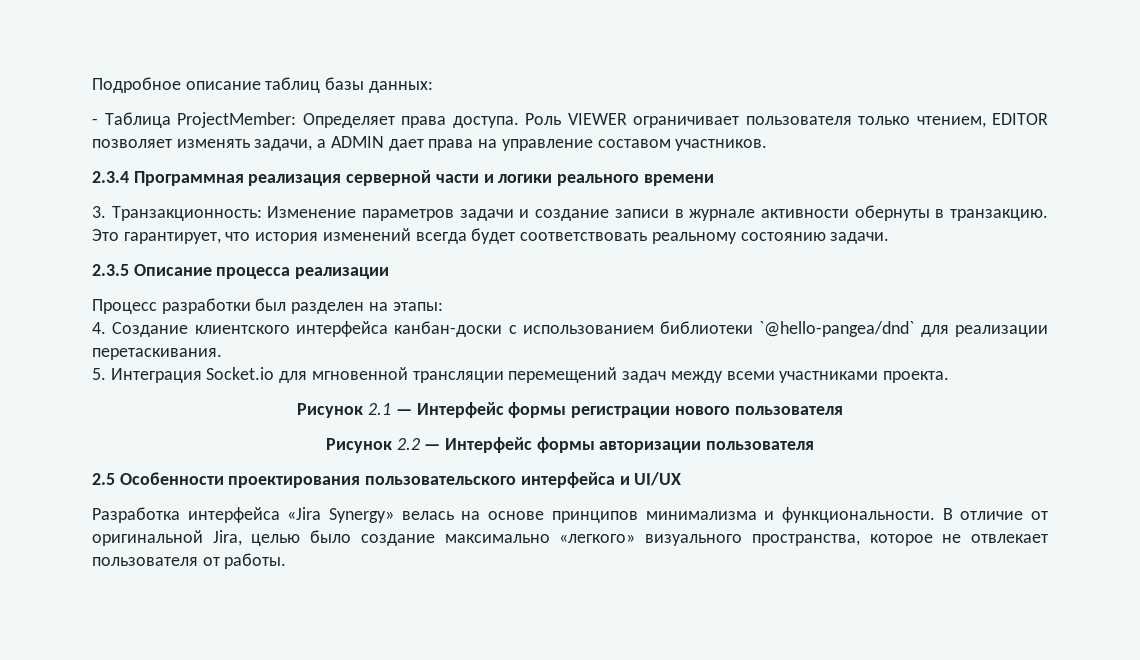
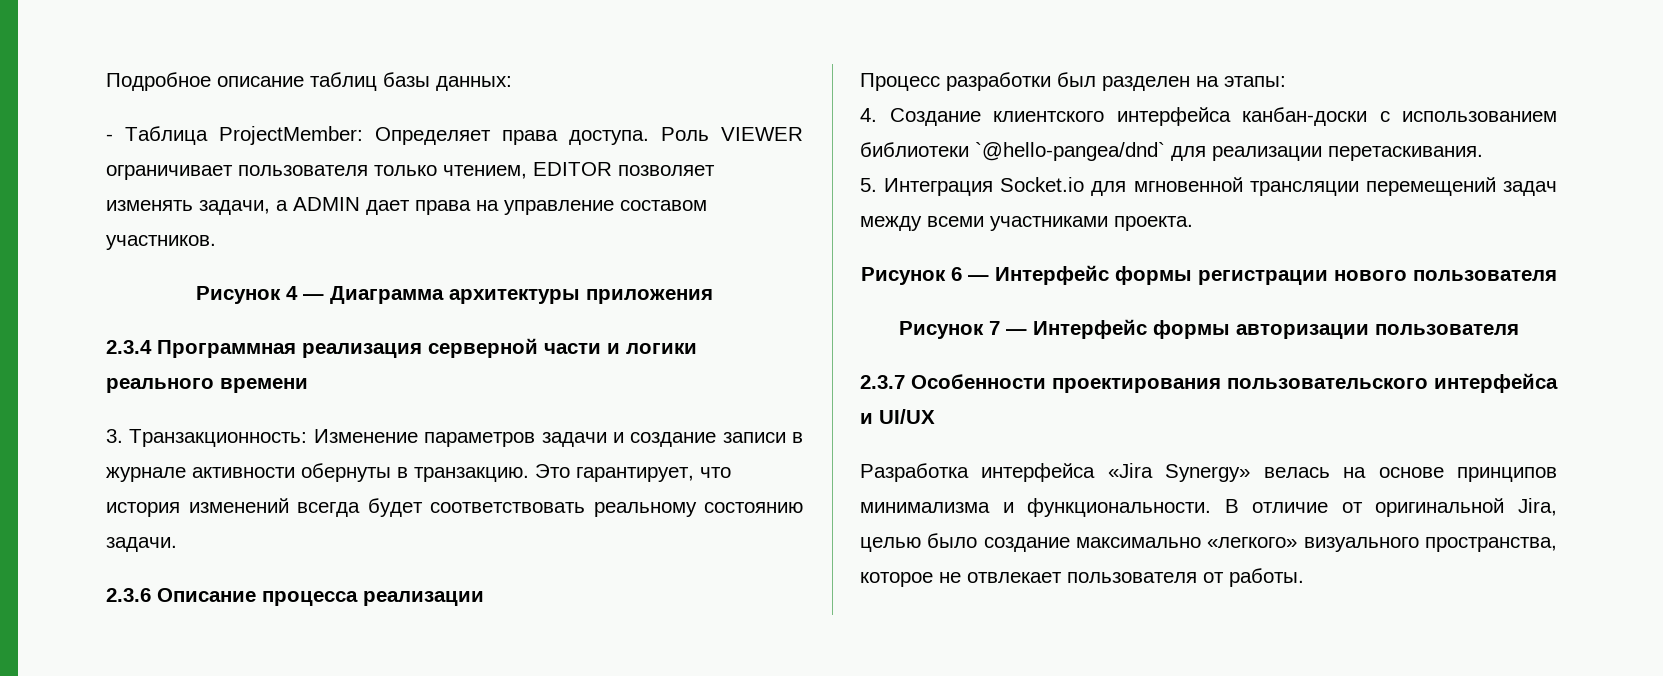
+ Рисунок 4 — Диаграмма архитектуры приложения
- 2.3.5 Описание процесса реализации
+ 2.3.6 Описание процесса реализации
- Рисунок 2.1 — Интерфейс формы регистрации нового пользователя
+ Рисунок 6 — Интерфейс формы регистрации нового пользователя
- Рисунок 2.2 — Интерфейс формы авторизации пользователя
+ Рисунок 7 — Интерфейс формы авторизации пользователя
- 2.5 Особенности проектирования пользовательского интерфейса и UI/UX
+ 2.3.7 Особенности проектирования пользовательского интерфейса и UI/UX

